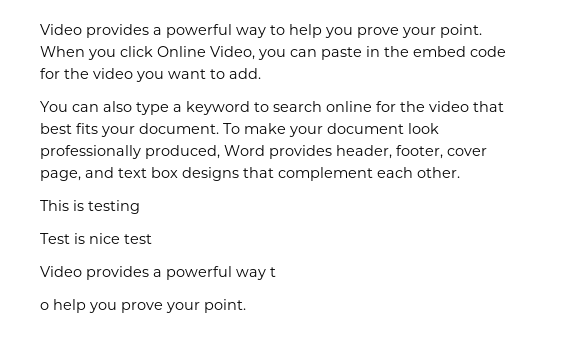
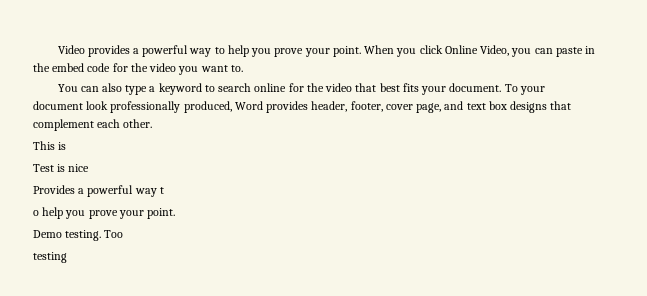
- When you click Online Video, you can paste in the embed code for the video you want to add.
+ When you click Online Video, you can paste in the embed code for the video you want to.
- To make your document look professionally produced, Word provides header, footer, cover page, and text box designs that complement each other.
+ To your document look professionally produced, Word provides header, footer, cover page, and text box designs that complement each other.
- This is testing
+ This is
- Test is nice test
- Video provides a powerful way t
+ Test is nice
+ Provides a powerful way t
+ Demo testing. Too
+ testing

